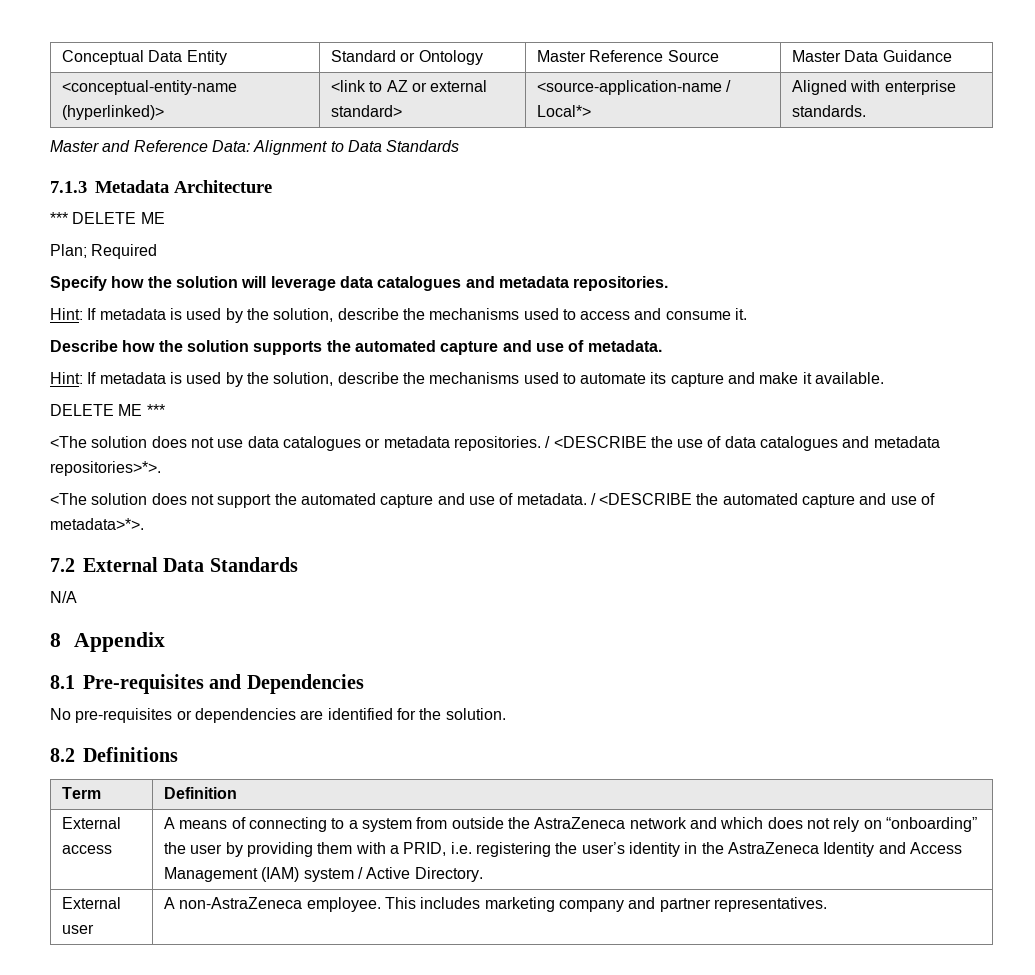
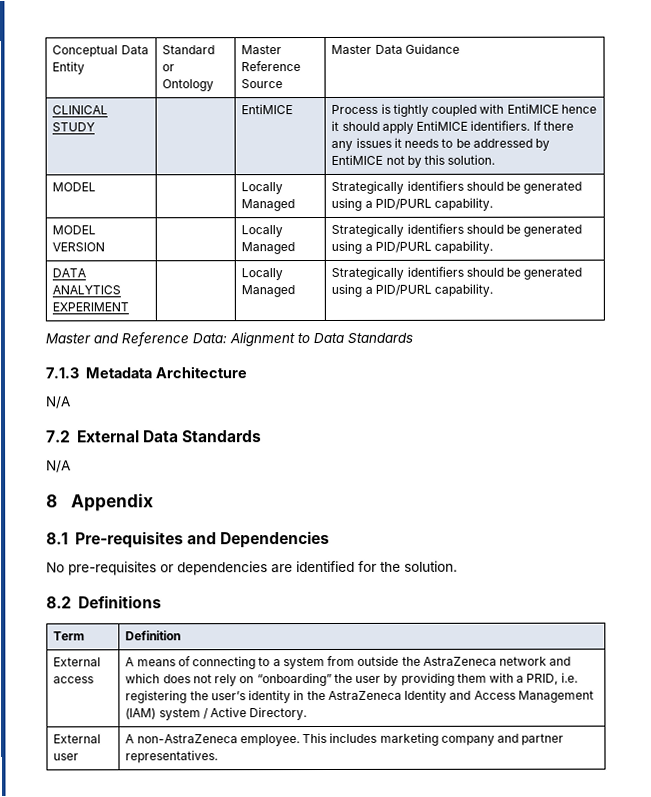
- <conceptual-entity-name (hyperlinked)> | <link to AZ or external standard> | <source-application-name / Local*> | Aligned with enterprise standards.
+ CLINICAL STUDY | | EntiMICE | Process is tightly coupled with EntiMICE hence it should apply EntiMICE identifiers. If there any issues it needs to be addressed by EntiMICE not by this solution.
+ MODEL | | Locally Managed | Strategically identifiers should be generated using a PID/PURL capability.
+ MODEL VERSION | | Locally Managed | Strategically identifiers should be generated using a PID/PURL capability.
+ DATA ANALYTICS EXPERIMENT | | Locally Managed | Strategically identifiers should be generated using a PID/PURL capability.
  7.1.3 Metadata Architecture
- *** DELETE ME
- Plan; Required
- Specify how the solution will leverage data catalogues and metadata repositories.
- Hint: If metadata is used by the solution, describe the mechanisms used to access and consume it.
- Describe how the solution supports the automated capture and use of metadata.
- Hint: If metadata is used by the solution, describe the mechanisms used to automate its capture and make it available.
- DELETE ME ***
- <The solution does not use data catalogues or metadata repositories. / <DESCRIBE the use of data catalogues and metadata repositories>*>.
- <The solution does not support the automated capture and use of metadata. / <DESCRIBE the automated capture and use of metadata>*>.
+ N/A

